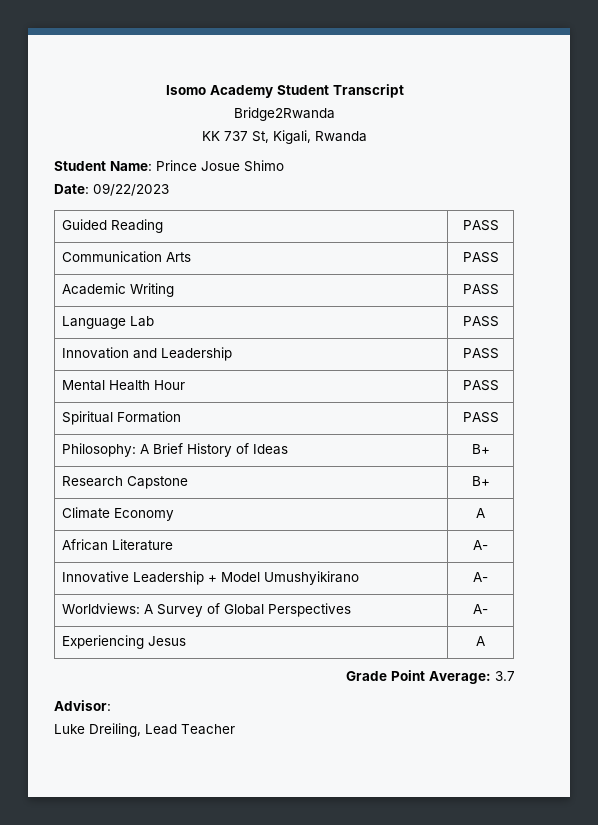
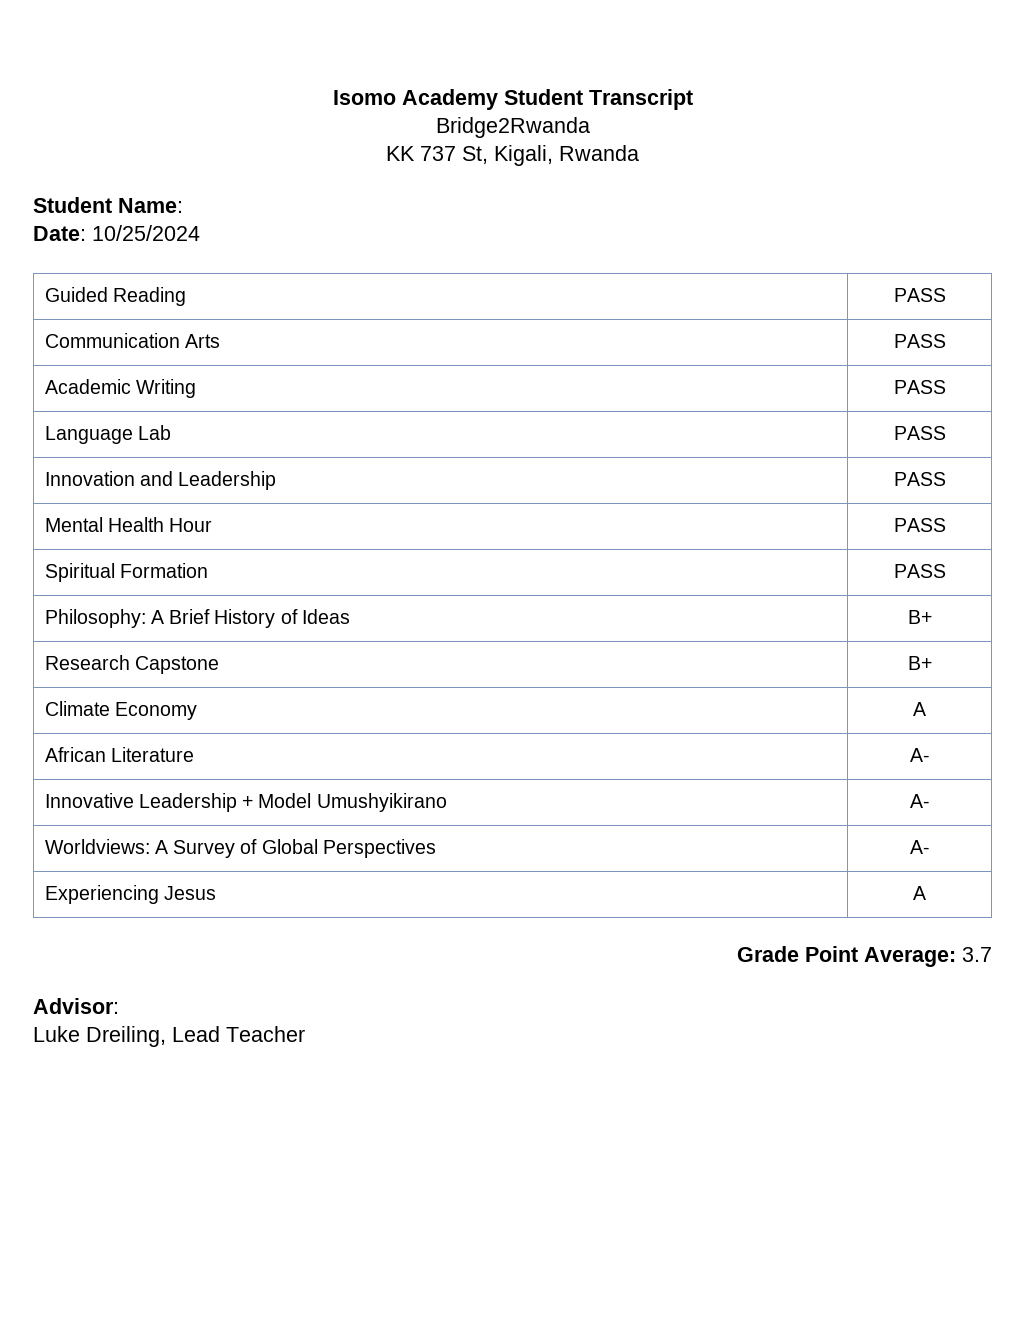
- Student Name: Prince Josue Shimo
+ Student Name:
- Date: 09/22/2023
+ Date: 10/25/2024

